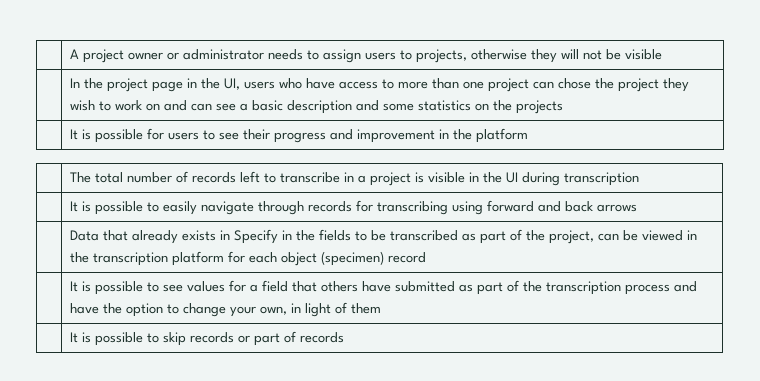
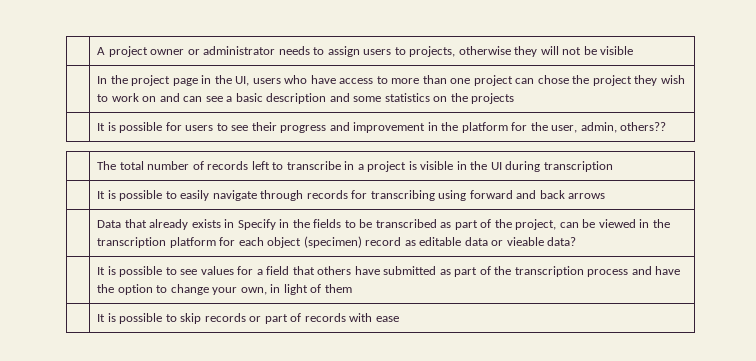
- | It is possible for users to see their progress and improvement in the platform
+ | It is possible for users to see their progress and improvement in the platform for the user, admin, others??
- | Data that already exists in Specify in the fields to be transcribed as part of the project, can be viewed in the transcription platform for each object (specimen) record
+ | Data that already exists in Specify in the fields to be transcribed as part of the project, can be viewed in the transcription platform for each object (specimen) record as editable data or vieable data?
- | It is possible to skip records or part of records
+ | It is possible to skip records or part of records with ease

